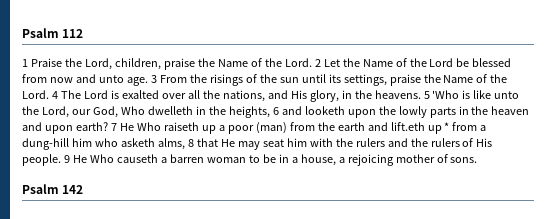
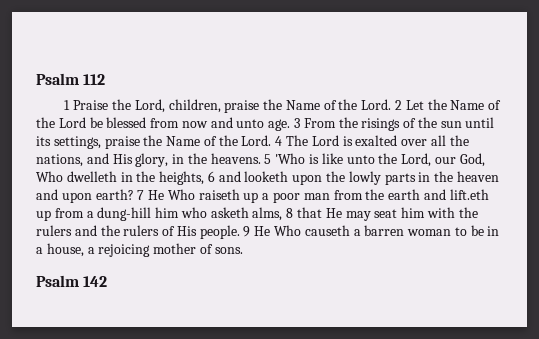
- 7 He Who raiseth up a poor (man) from the earth and lift.eth up * from a dung-hill him who asketh alms, 8 that He may seat him with the rulers and the rulers of His people.
+ 7 He Who raiseth up a poor man from the earth and lift.eth up from a dung-hill him who asketh alms, 8 that He may seat him with the rulers and the rulers of His people.

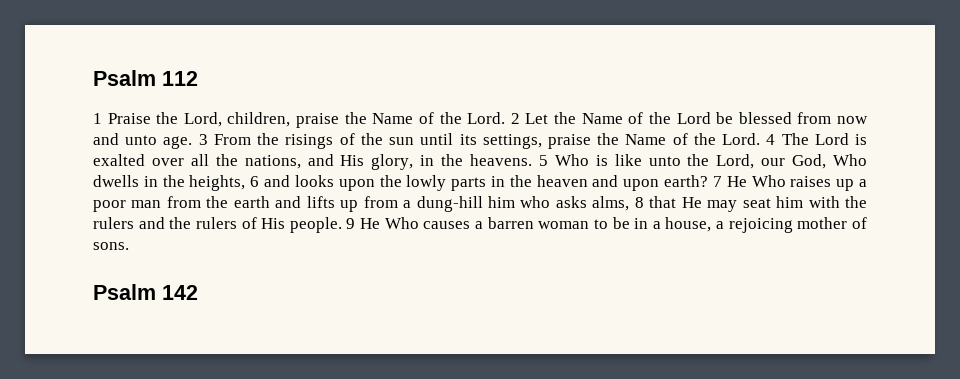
- 5 'Who is like unto the Lord, our God, Who dwelleth in the heights, 6 and looketh upon the lowly parts in the heaven and upon earth?
+ 5 Who is like unto the Lord, our God, Who dwells in the heights, 6 and looks upon the lowly parts in the heaven and upon earth?
- 7 He Who raiseth up a poor man from the earth and lift.eth up from a dung-hill him who asketh alms, 8 that He may seat him with the rulers and the rulers of His people.
+ 7 He Who raises up a poor man from the earth and lifts up from a dung-hill him who asks alms, 8 that He may seat him with the rulers and the rulers of His people.
- 9 He Who causeth a barren woman to be in a house, a rejoicing mother of sons.
+ 9 He Who causes a barren woman to be in a house, a rejoicing mother of sons.

